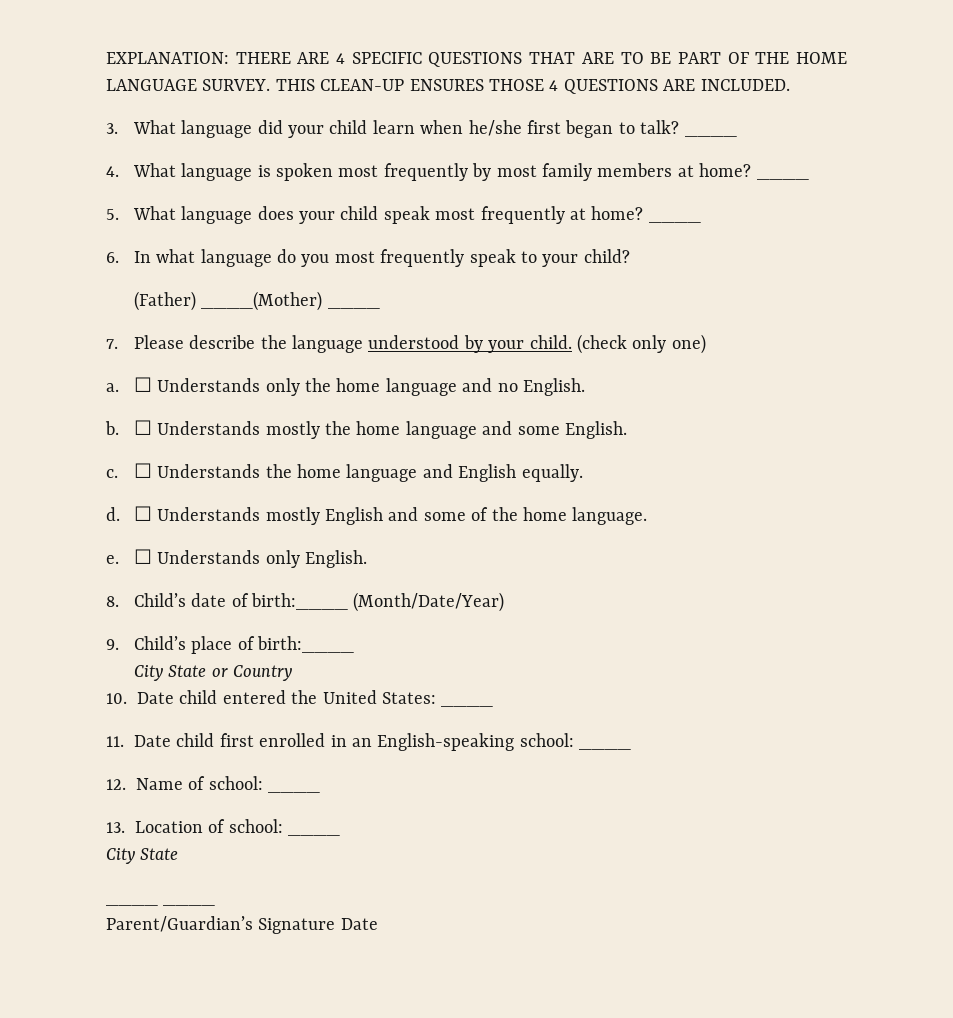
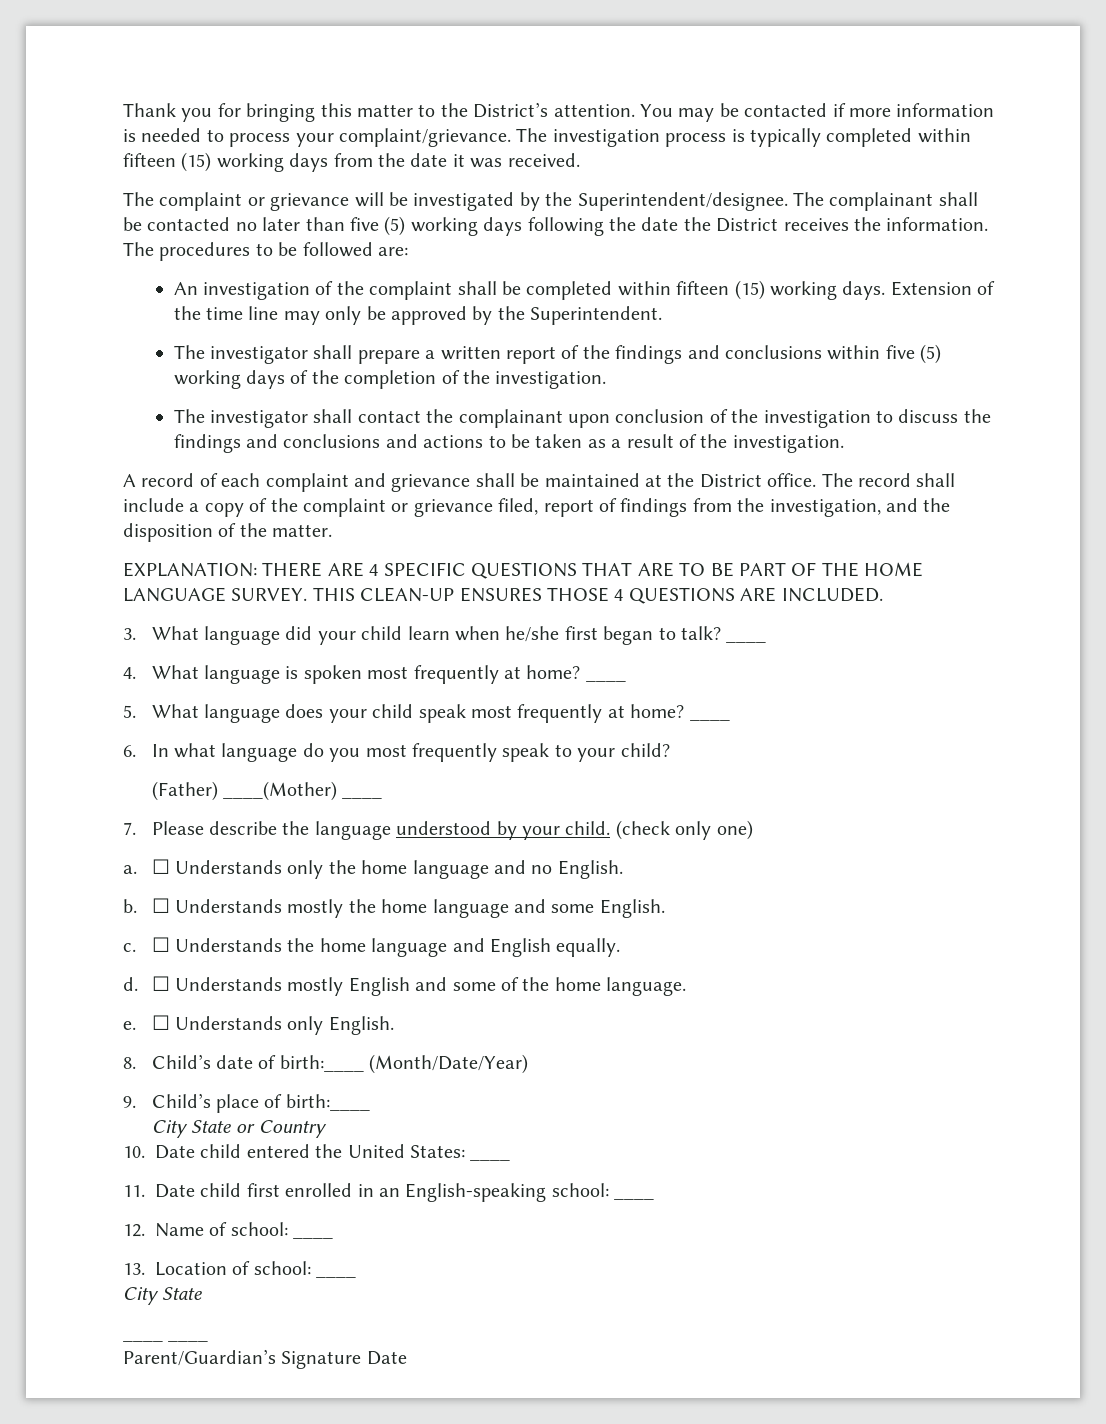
+ Thank you for bringing this matter to the District’s attention. You may be contacted if more information is needed to process your complaint/grievance. The investigation process is typically completed within fifteen (15) working days from the date it was received.
+ The complaint or grievance will be investigated by the Superintendent/designee. The complainant shall be contacted no later than five (5) working days following the date the District receives the information. The procedures to be followed are:
+ An investigation of the complaint shall be completed within fifteen (15) working days. Extension of the time line may only be approved by the Superintendent.
+ The investigator shall prepare a written report of the findings and conclusions within five (5) working days of the completion of the investigation.
+ The investigator shall contact the complainant upon conclusion of the investigation to discuss the findings and conclusions and actions to be taken as a result of the investigation.
+ A record of each complaint and grievance shall be maintained at the District office. The record shall include a copy of the complaint or grievance filed, report of findings from the investigation, and the disposition of the matter.
- 4. What language is spoken most frequently by most family members at home?
+ 4. What language is spoken most frequently at home?

